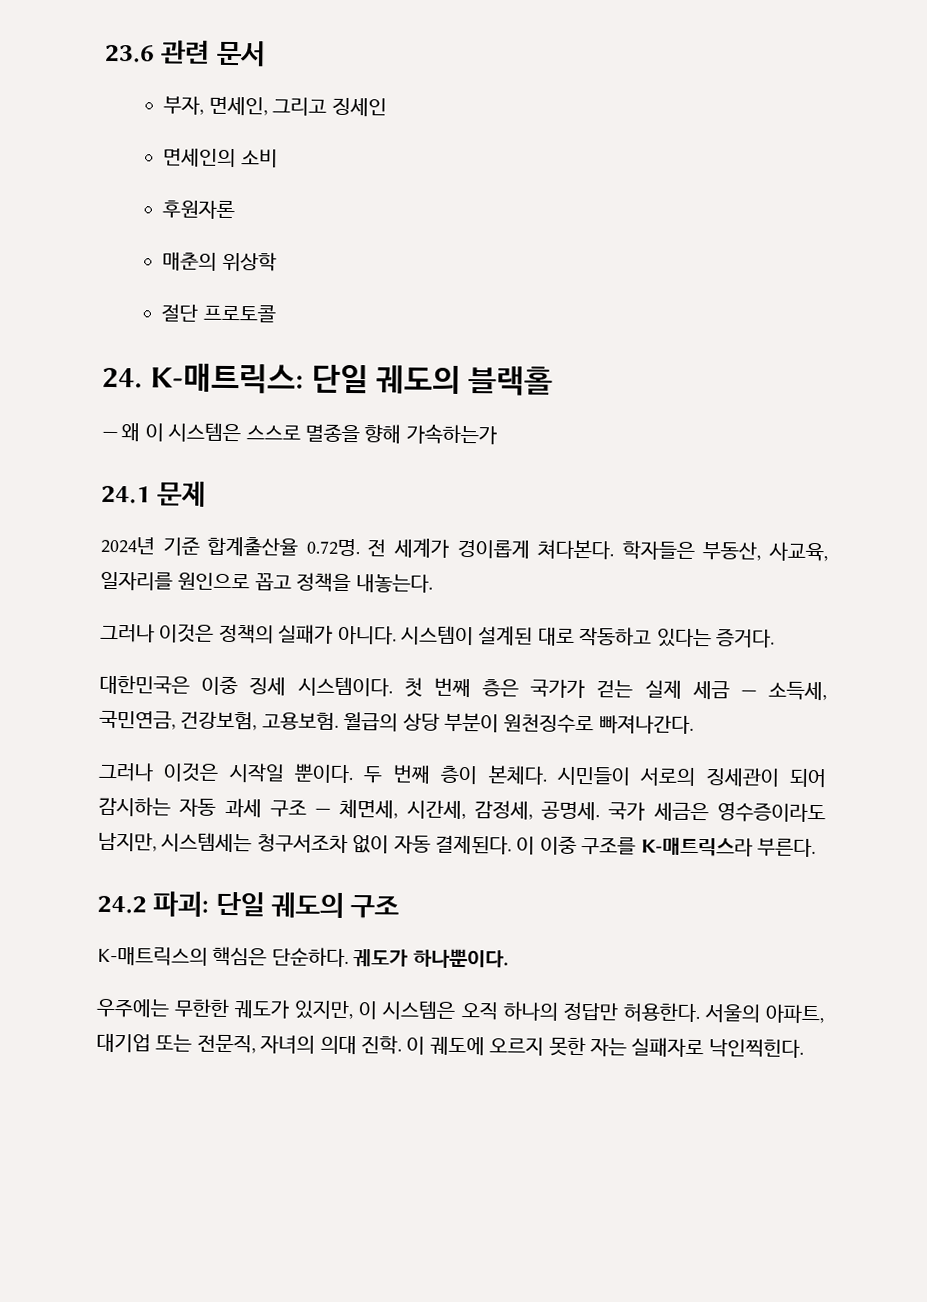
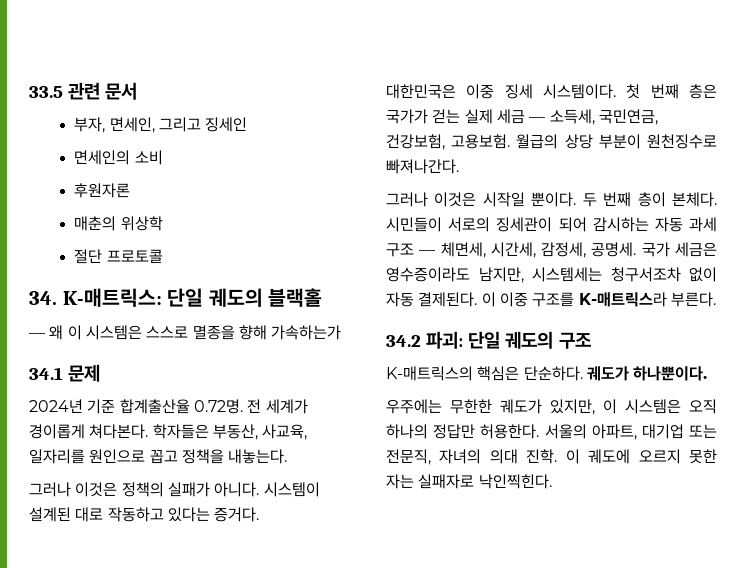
- 23.6 관련 문서
+ 33.5 관련 문서
- 24. K-매트릭스: 단일 궤도의 블랙홀
+ 34. K-매트릭스: 단일 궤도의 블랙홀
- 24.1 문제
+ 34.1 문제
- 24.2 파괴: 단일 궤도의 구조
+ 34.2 파괴: 단일 궤도의 구조

